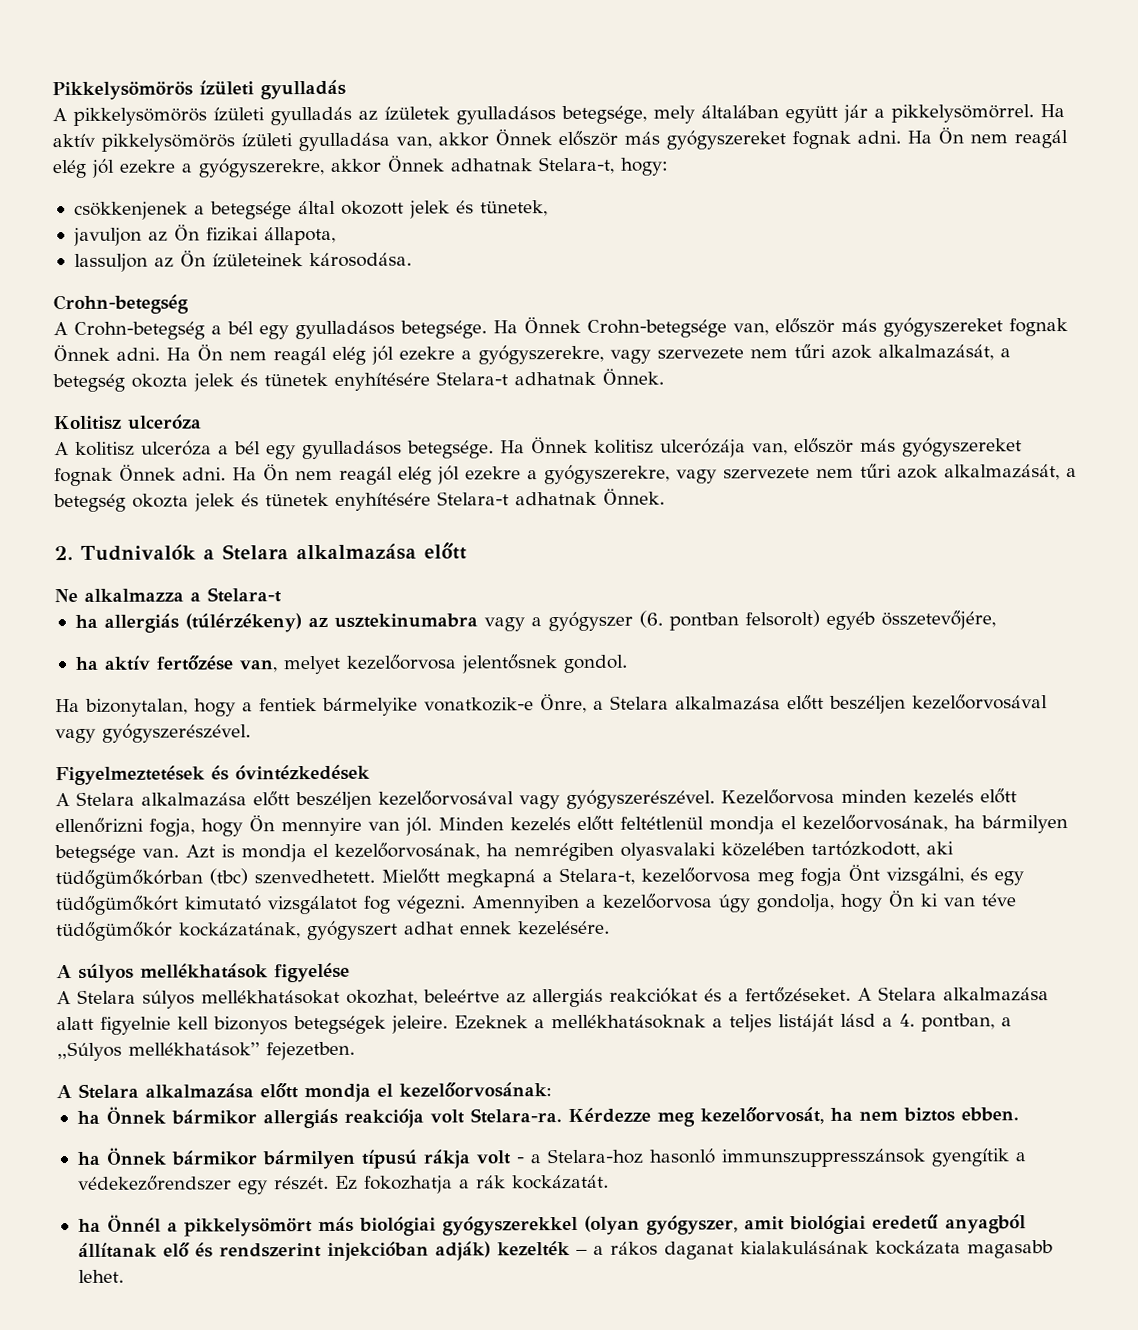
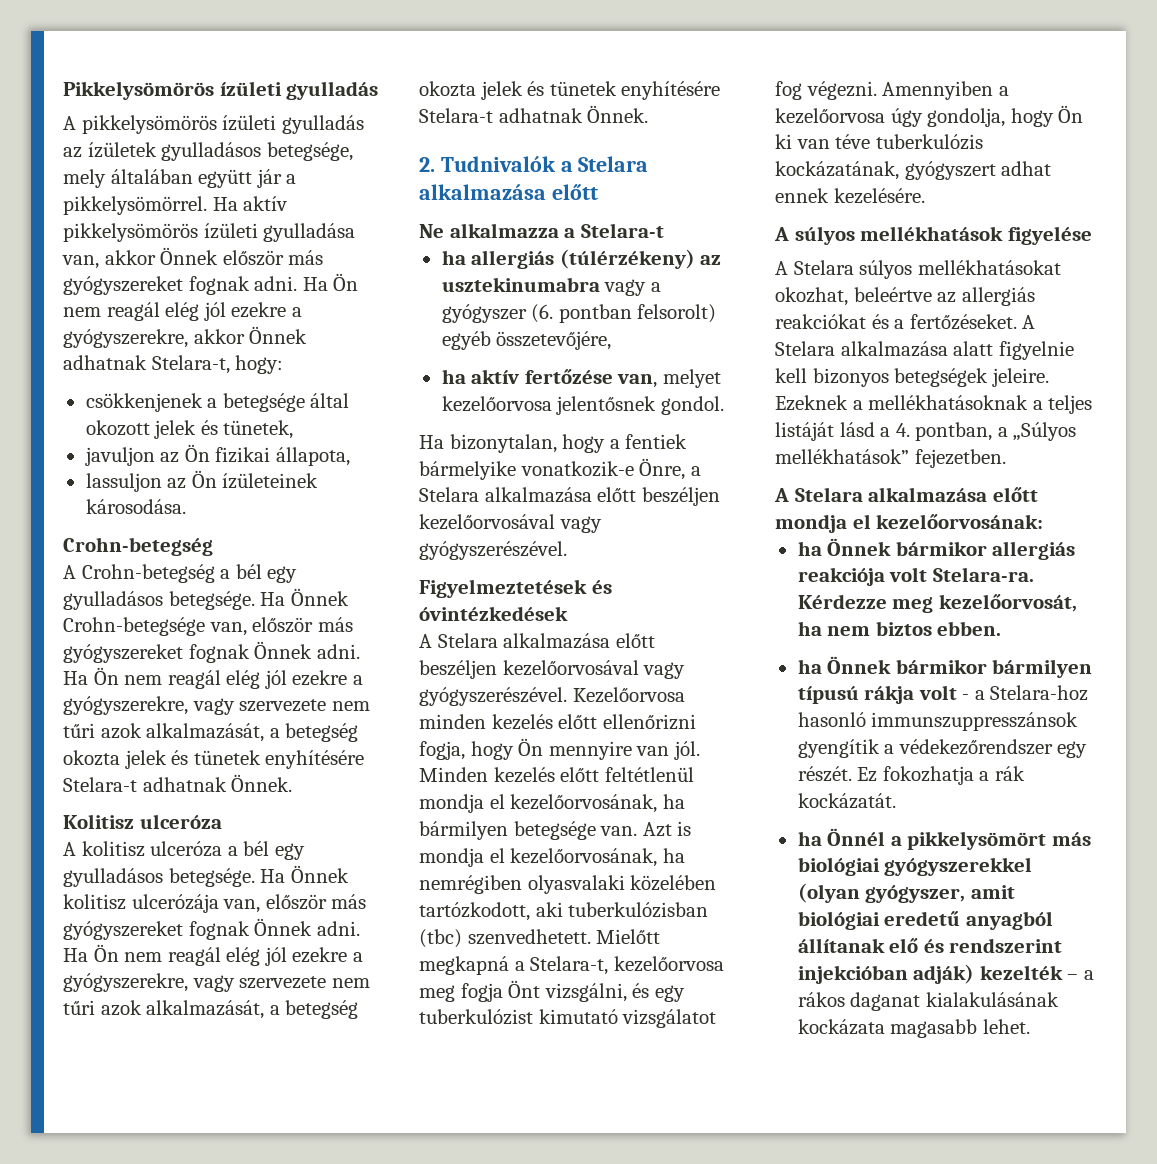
- Azt is mondja el kezelőorvosának, ha nemrégiben olyasvalaki közelében tartózkodott, aki tüdőgümőkórban (tbc) szenvedhetett.
+ Azt is mondja el kezelőorvosának, ha nemrégiben olyasvalaki közelében tartózkodott, aki tuberkulózisban (tbc) szenvedhetett.
- Mielőtt megkapná a Stelara-t, kezelőorvosa meg fogja Önt vizsgálni, és egy tüdőgümőkórt kimutató vizsgálatot fog végezni.
+ Mielőtt megkapná a Stelara-t, kezelőorvosa meg fogja Önt vizsgálni, és egy tuberkulózist kimutató vizsgálatot fog végezni.
- Amennyiben a kezelőorvosa úgy gondolja, hogy Ön ki van téve tüdőgümőkór kockázatának, gyógyszert adhat ennek kezelésére.
+ Amennyiben a kezelőorvosa úgy gondolja, hogy Ön ki van téve tuberkulózis kockázatának, gyógyszert adhat ennek kezelésére.

